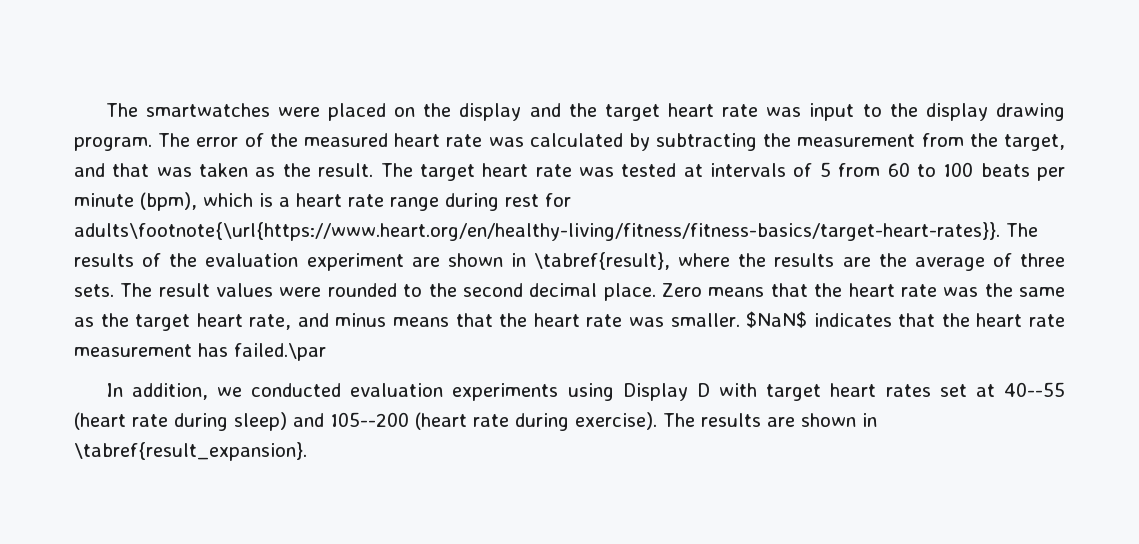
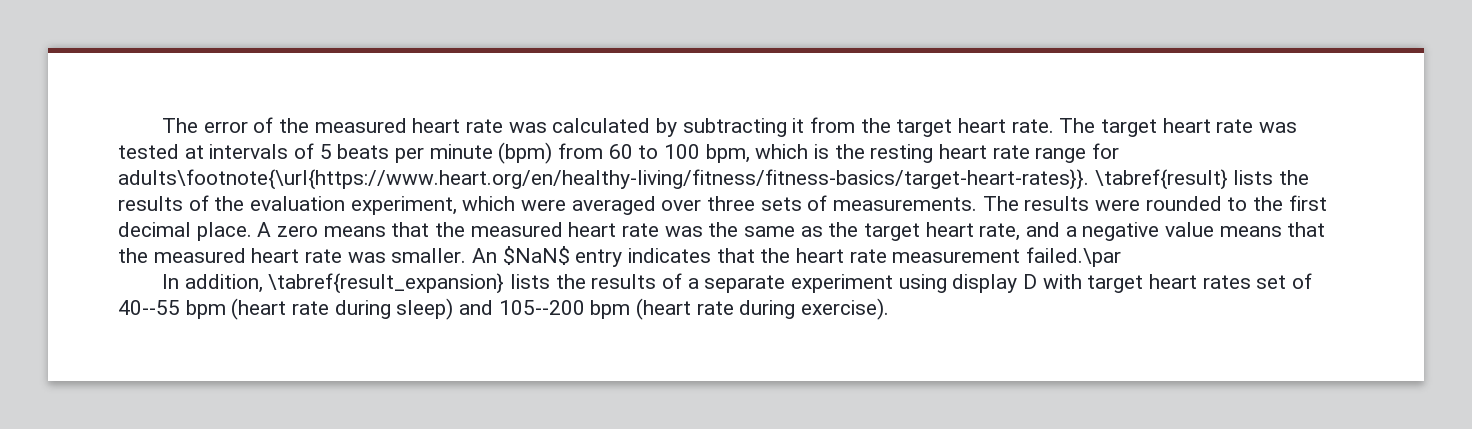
- The smartwatches were placed on the display and the target heart rate was input to the display drawing program. The error of the measured heart rate was calculated by subtracting the measurement from the target, and that was taken as the result.
+ The error of the measured heart rate was calculated by subtracting it from the target heart rate.
- The target heart rate was tested at intervals of 5 from 60 to 100 beats per minute (bpm), which is a heart rate range during rest for adults\footnote{\url{https://www.heart.org/en/healthy-living/fitness/fitness-basics/target-heart-rates}}. The results of the evaluation experiment are shown in \tabref{result}, where the results are the average of three sets. The result values were rounded to the second decimal place.
+ The target heart rate was tested at intervals of 5 beats per minute (bpm) from 60 to 100 bpm, which is the resting heart rate range for adults\footnote{\url{https://www.heart.org/en/healthy-living/fitness/fitness-basics/target-heart-rates}}. \tabref{result} lists the results of the evaluation experiment, which were averaged over three sets of measurements. The results were rounded to the first decimal place.
- Zero means that the heart rate was the same as the target heart rate, and minus means that the heart rate was smaller.
+ A zero means that the measured heart rate was the same as the target heart rate, and a negative value means that the measured heart rate was smaller.
- $NaN$ indicates that the heart rate measurement has failed.\par
+ An $NaN$ entry indicates that the heart rate measurement failed.\par
- In addition, we conducted evaluation experiments using Display D with target heart rates set at 40--55 (heart rate during sleep) and 105--200 (heart rate during exercise). The results are shown in \tabref{result_expansion}.
+ In addition, \tabref{result_expansion} lists the results of a separate experiment using display D with target heart rates set of 40--55 bpm (heart rate during sleep) and 105--200 bpm (heart rate during exercise).

